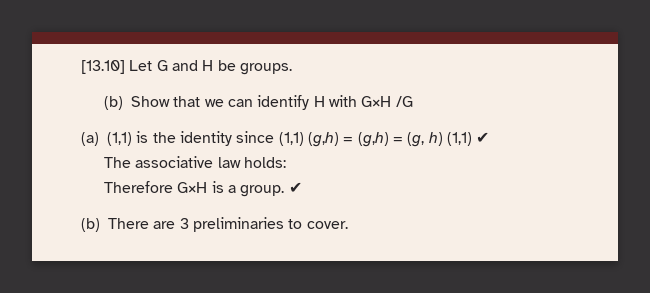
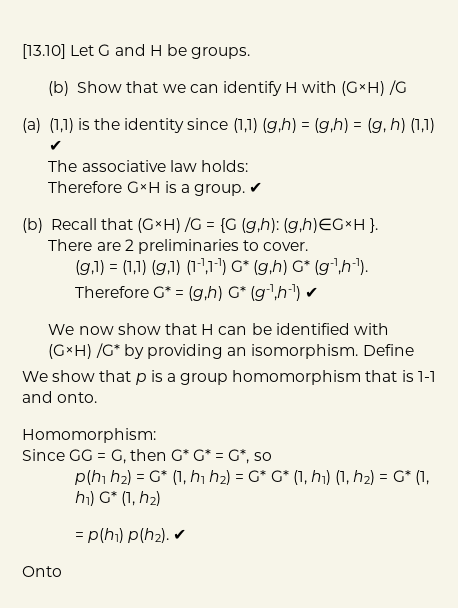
- (b) Show that we can identify H with G×H /G
+ (b) Show that we can identify H with (G×H) /G
- (b) There are 3 preliminaries to cover.
+ (b) Recall that (G×H) /G = {G (g,h): (g,h)∈G×H }.
+ There are 2 preliminaries to cover.
+ (g,1) = (1,1) (g,1) (1-1,1-1) G* (g,h) G* (g-1,h-1).
+ Therefore G* = (g,h) G* (g-1,h-1) ✔
+ We now show that H can be identified with (G×H) /G* by providing an isomorphism. Define
+ We show that p is a group homomorphism that is 1-1 and onto.
+ Homomorphism:
+ Since GG = G, then G* G* = G*, so
+ p(h1 h2) = G* (1, h1 h2) = G* G* (1, h1) (1, h2) = G* (1, h1) G* (1, h2)
+ = p(h1) p(h2). ✔
+ Onto

